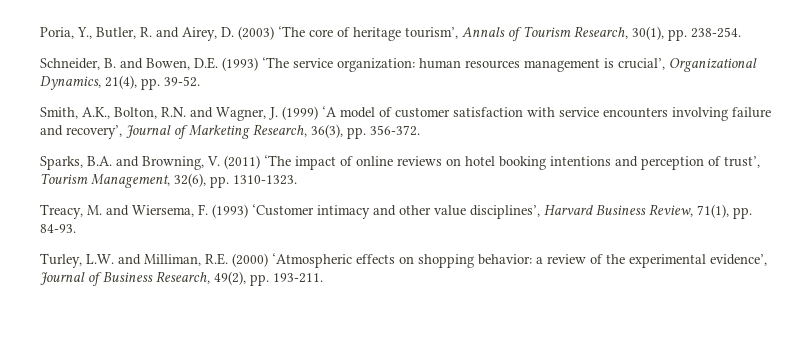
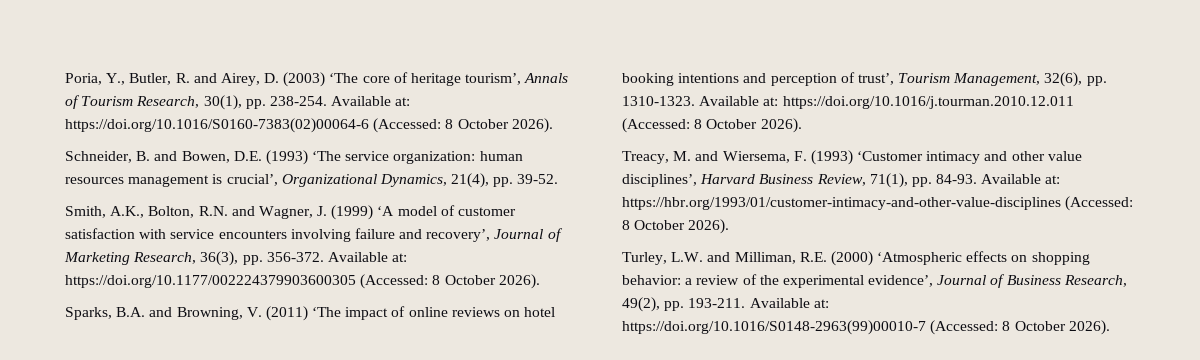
+ Available at: https://doi.org/10.1016/S0160-7383(02)00064-6 (Accessed: 8 October 2026).
+ Available at: https://doi.org/10.1177/002224379903600305 (Accessed: 8 October 2026).
+ Available at: https://doi.org/10.1016/j.tourman.2010.12.011 (Accessed: 8 October 2026).
+ Available at: https://hbr.org/1993/01/customer-intimacy-and-other-value-disciplines (Accessed: 8 October 2026).
+ Available at: https://doi.org/10.1016/S0148-2963(99)00010-7 (Accessed: 8 October 2026).

